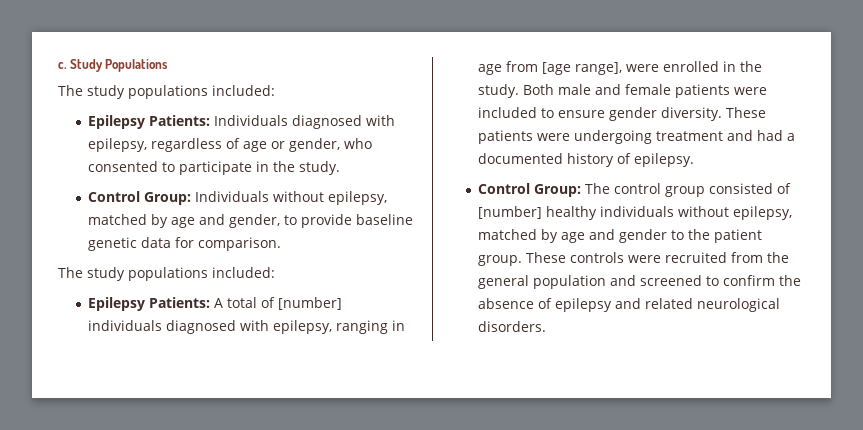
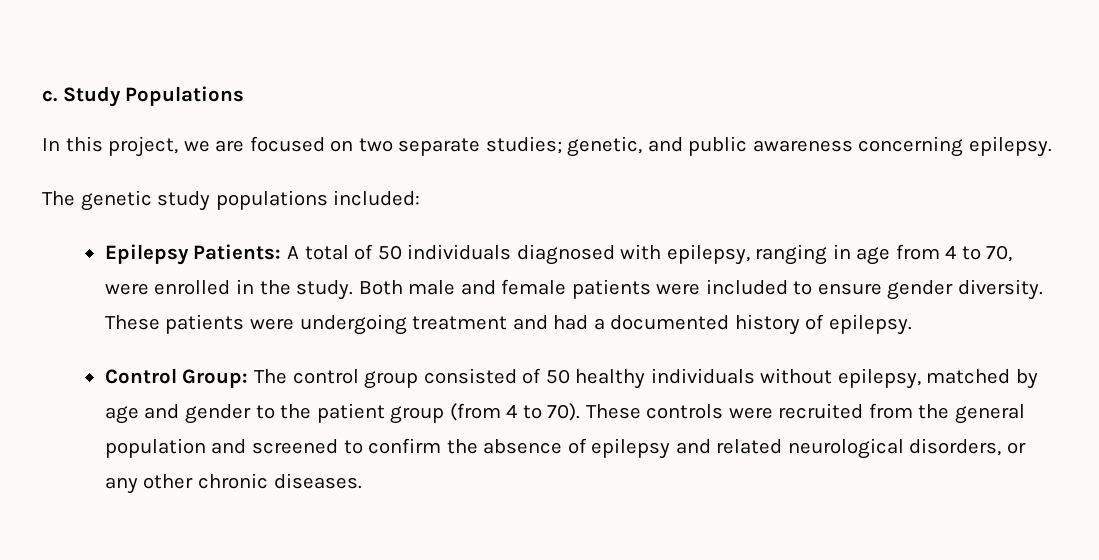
  Study Populations
- The study populations included:
- Epilepsy Patients: Individuals diagnosed with epilepsy, regardless of age or gender, who consented to participate in the study.
- Control Group: Individuals without epilepsy, matched by age and gender, to provide baseline genetic data for comparison.
- The study populations included:
+ In this project, we are focused on two separate studies; genetic, and public awareness concerning epilepsy.
+ The genetic study populations included:
- Epilepsy Patients: A total of [number] individuals diagnosed with epilepsy, ranging in age from [age range], were enrolled in the study.
+ Epilepsy Patients: A total of 50 individuals diagnosed with epilepsy, ranging in age from 4 to 70, were enrolled in the study.
- Control Group: The control group consisted of [number] healthy individuals without epilepsy, matched by age and gender to the patient group.
+ Control Group: The control group consisted of 50 healthy individuals without epilepsy, matched by age and gender to the patient group (from 4 to 70).
- These controls were recruited from the general population and screened to confirm the absence of epilepsy and related neurological disorders.
+ These controls were recruited from the general population and screened to confirm the absence of epilepsy and related neurological disorders, or any other chronic diseases.

